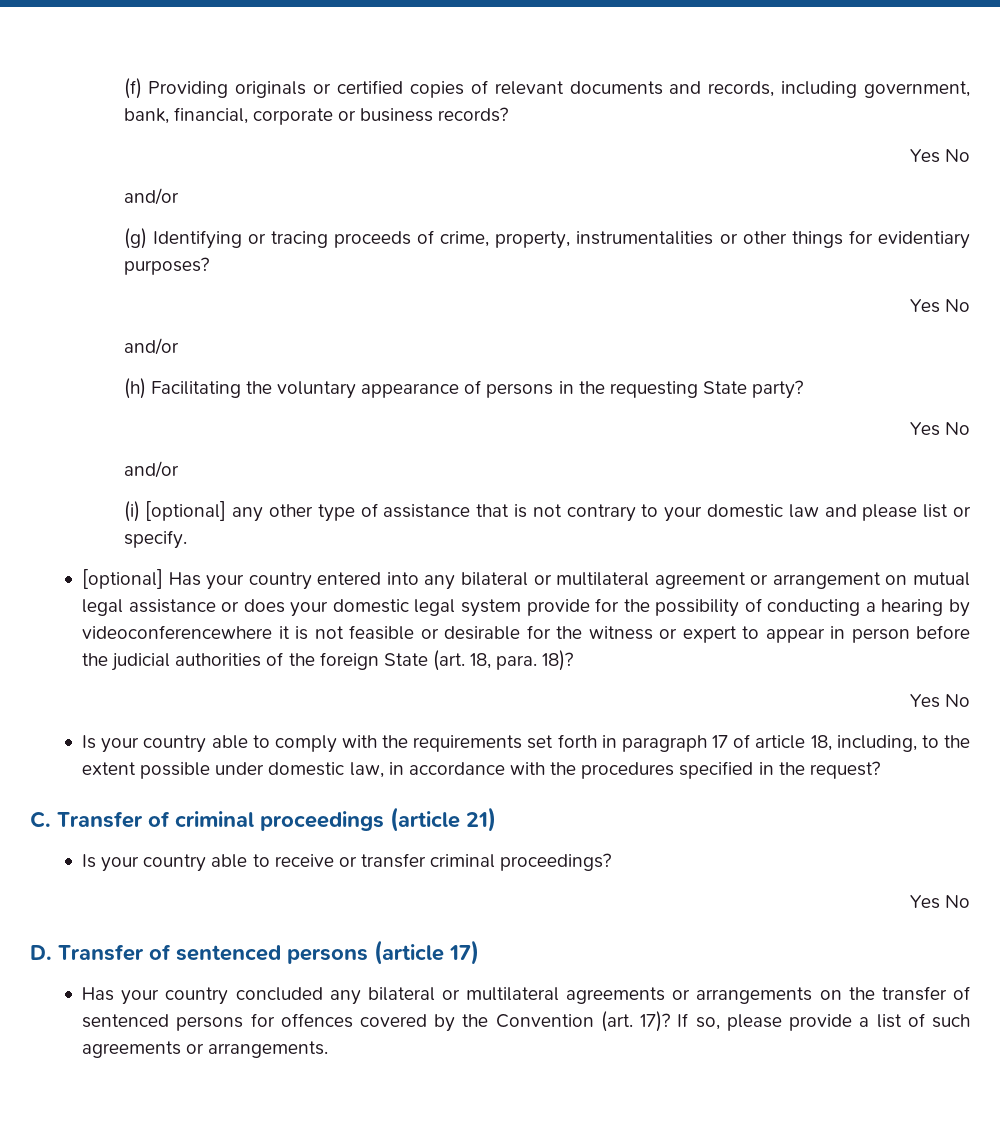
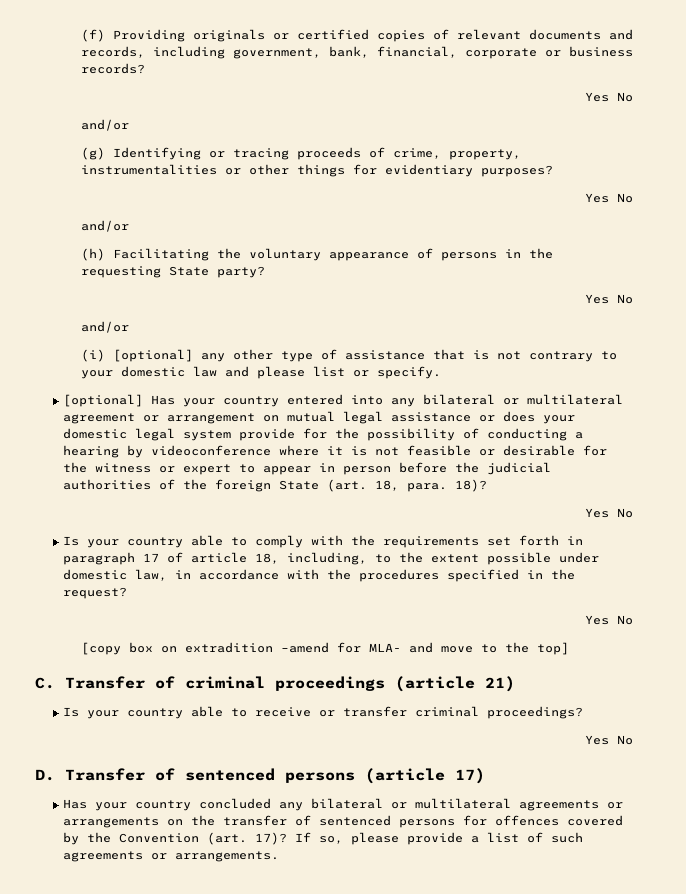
- [optional] Has your country entered into any bilateral or multilateral agreement or arrangement on mutual legal assistance or does your domestic legal system provide for the possibility of conducting a hearing by videoconferencewhere it is not feasible or desirable for the witness or expert to appear in person before the judicial authorities of the foreign State (art. 18, para. 18)?
+ [optional] Has your country entered into any bilateral or multilateral agreement or arrangement on mutual legal assistance or does your domestic legal system provide for the possibility of conducting a hearing by videoconference where it is not feasible or desirable for the witness or expert to appear in person before the judicial authorities of the foreign State (art. 18, para. 18)?
  Is your country able to comply with the requirements set forth in paragraph 17 of article 18, including, to the extent possible under domestic law, in accordance with the procedures specified in the request?
+ Yes No
+ [copy box on extradition –amend for MLA- and move to the top]

